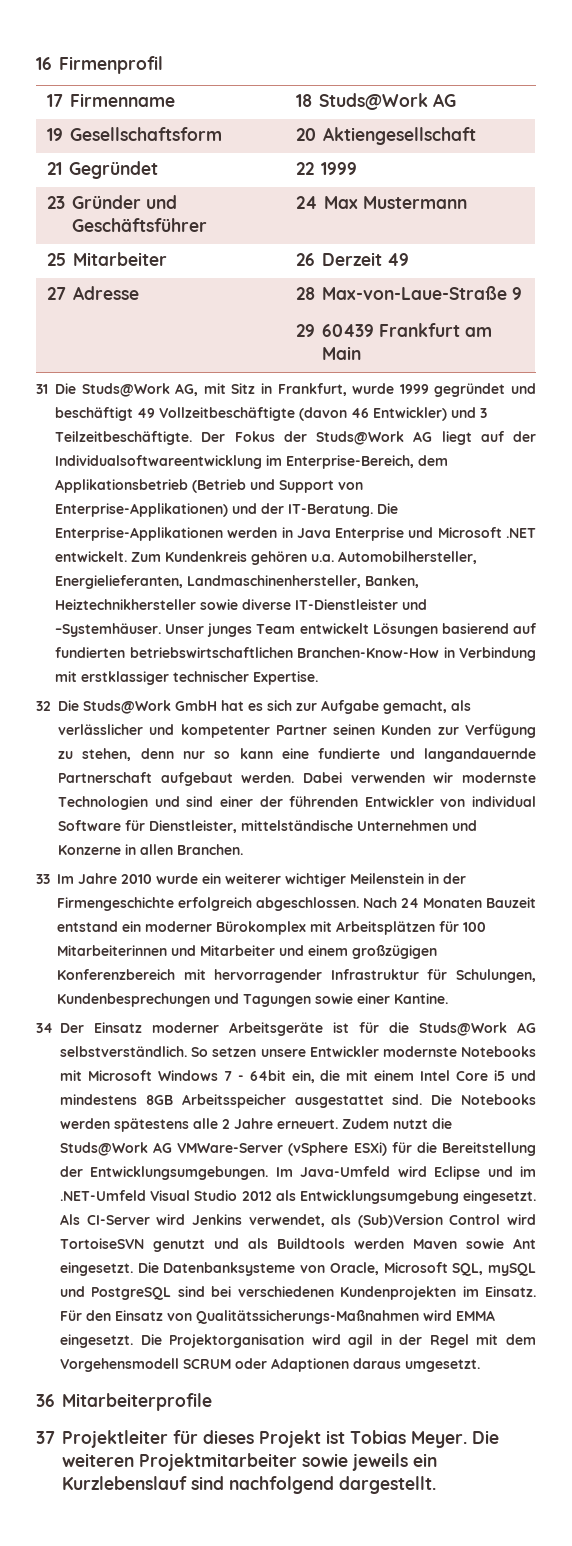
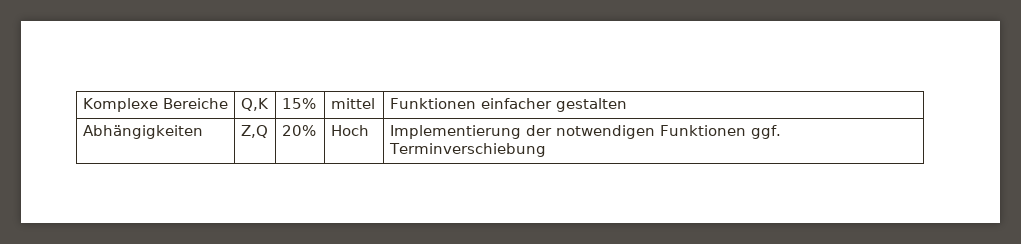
- 16 Firmenprofil
- 17 Firmenname | 18 Studs@Work AG
- 19 Gesellschaftsform | 20 Aktiengesellschaft
- 21 Gegründet | 22 1999
- 23 Gründer und Geschäftsführer | 24 Max Mustermann
- 25 Mitarbeiter | 26 Derzeit 49
- 27 Adresse | 28 Max-von-Laue-Straße 9
- 29 60439 Frankfurt am Main
- 31 Die Studs@Work AG, mit Sitz in Frankfurt, wurde 1999 gegründet und beschäftigt 49 Vollzeitbeschäftigte (davon 46 Entwickler) und 3 Teilzeitbeschäftigte. Der Fokus der Studs@Work AG liegt auf der Individualsoftwareentwicklung im Enterprise-Bereich, dem Applikationsbetrieb (Betrieb und Support von Enterprise-Applikationen) und der IT-Beratung. Die Enterprise-Applikationen werden in Java Enterprise und Microsoft .NET entwickelt. Zum Kundenkreis gehören u.a. Automobilhersteller, Energielieferanten, Landmaschinenhersteller, Banken, Heiztechnikhersteller sowie diverse IT-Dienstleister und –Systemhäuser. Unser junges Team entwickelt Lösungen basierend auf fundierten betriebswirtschaftlichen Branchen-Know-How in Verbindung mit erstklassiger technischer Expertise.
- 32 Die Studs@Work GmbH hat es sich zur Aufgabe gemacht, als verlässlicher und kompetenter Partner seinen Kunden zur Verfügung zu stehen, denn nur so kann eine fundierte und langandauernde Partnerschaft aufgebaut werden. Dabei verwenden wir modernste Technologien und sind einer der führenden Entwickler von individual Software für Dienstleister, mittelständische Unternehmen und Konzerne in allen Branchen.
- 33 Im Jahre 2010 wurde ein weiterer wichtiger Meilenstein in der Firmengeschichte erfolgreich abgeschlossen. Nach 24 Monaten Bauzeit entstand ein moderner Bürokomplex mit Arbeitsplätzen für 100 Mitarbeiterinnen und Mitarbeiter und einem großzügigen Konferenzbereich mit hervorragender Infrastruktur für Schulungen, Kundenbesprechungen und Tagungen sowie einer Kantine.
- 34 Der Einsatz moderner Arbeitsgeräte ist für die Studs@Work AG selbstverständlich. So setzen unsere Entwickler modernste Notebooks mit Microsoft Windows 7 - 64bit ein, die mit einem Intel Core i5 und mindestens 8GB Arbeitsspeicher ausgestattet sind. Die Notebooks werden spätestens alle 2 Jahre erneuert. Zudem nutzt die Studs@Work AG VMWare-Server (vSphere ESXi) für die Bereitstellung der Entwicklungsumgebungen. Im Java-Umfeld wird Eclipse und im .NET-Umfeld Visual Studio 2012 als Entwicklungsumgebung eingesetzt. Als CI-Server wird Jenkins verwendet, als (Sub)Version Control wird TortoiseSVN genutzt und als Buildtools werden Maven sowie Ant eingesetzt. Die Datenbanksysteme von Oracle, Microsoft SQL, mySQL und PostgreSQL sind bei verschiedenen Kundenprojekten im Einsatz. Für den Einsatz von Qualitätssicherungs-Maßnahmen wird EMMA eingesetzt. Die Projektorganisation wird agil in der Regel mit dem Vorgehensmodell SCRUM oder Adaptionen daraus umgesetzt.
- 36 Mitarbeiterprofile
- 37 Projektleiter für dieses Projekt ist Tobias Meyer. Die weiteren Projektmitarbeiter sowie jeweils ein Kurzlebenslauf sind nachfolgend dargestellt.
+ Komplexe Bereiche | Q,K | 15% | mittel | Funktionen einfacher gestalten
+ Abhängigkeiten | Z,Q | 20% | Hoch | Implementierung der notwendigen Funktionen ggf. Terminverschiebung

